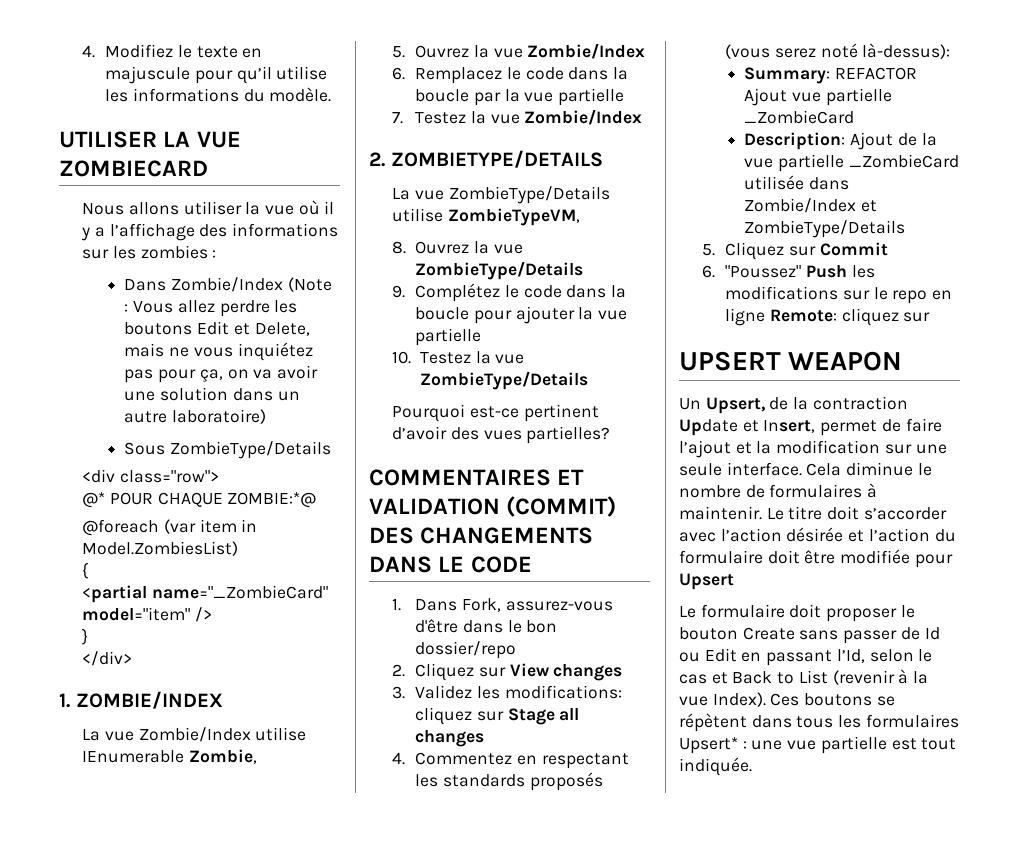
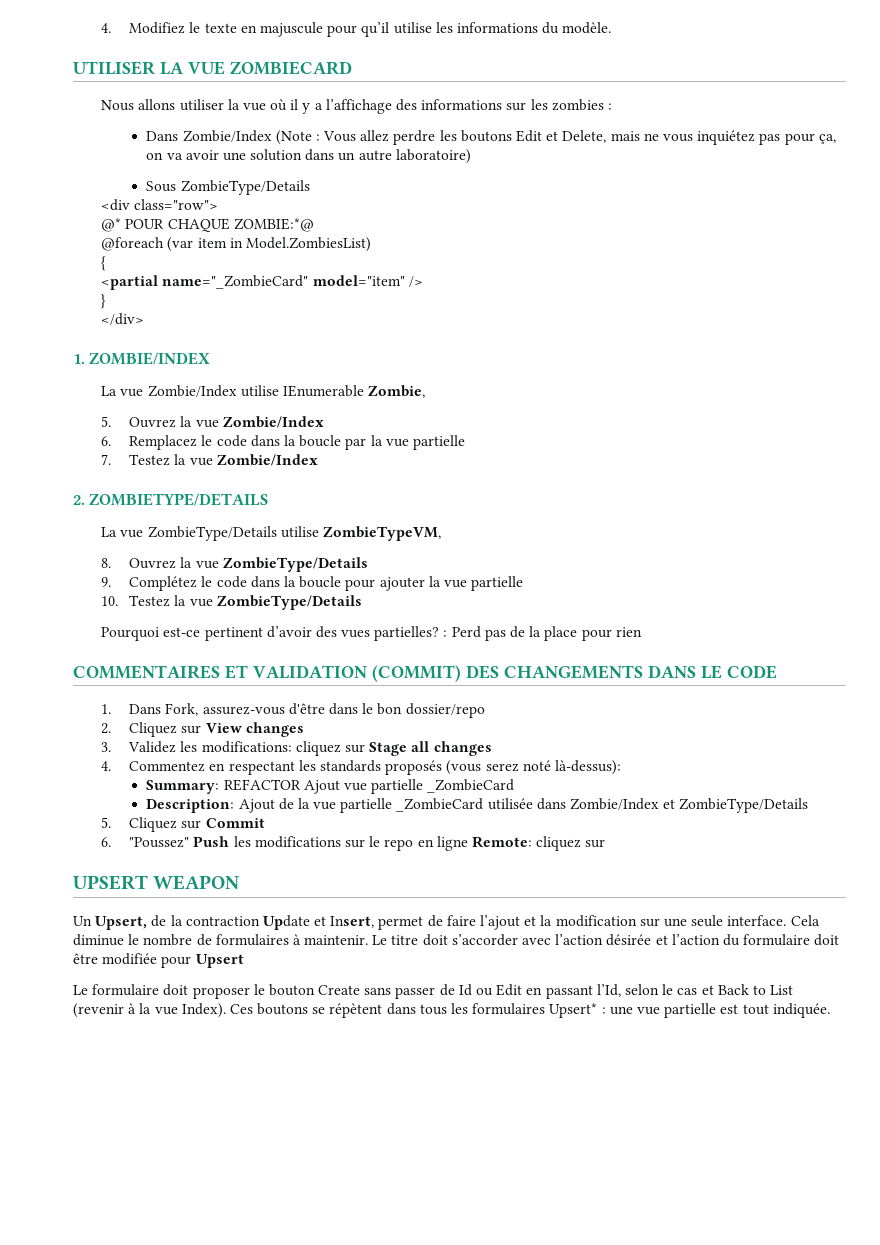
- Pourquoi est-ce pertinent d’avoir des vues partielles?
+ Pourquoi est-ce pertinent d’avoir des vues partielles? : Perd pas de la place pour rien

